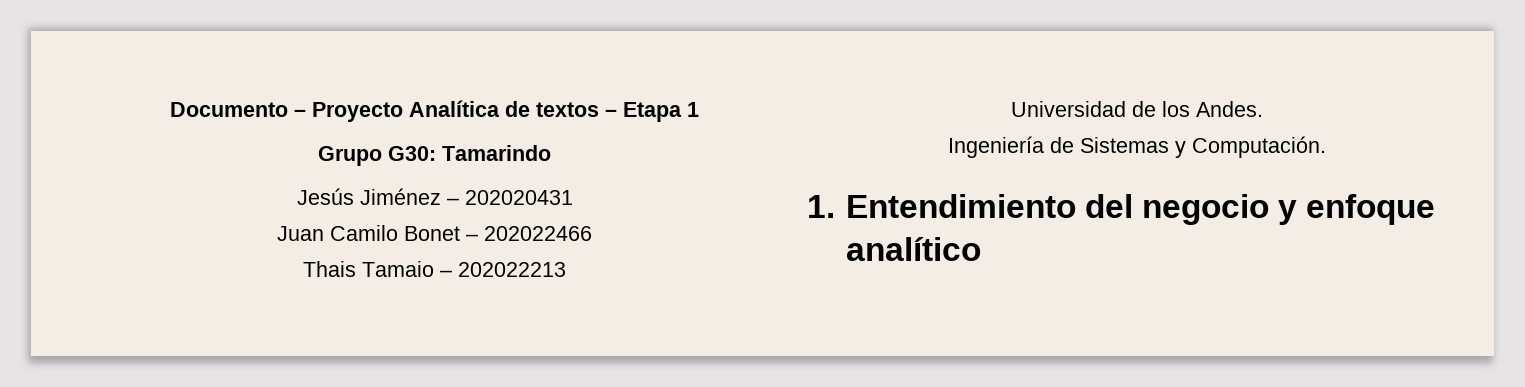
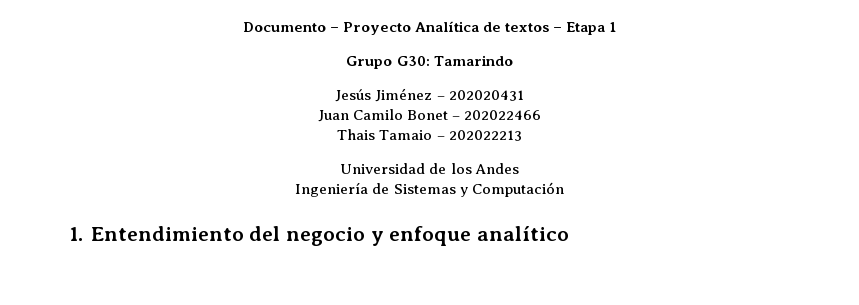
- Universidad de los Andes.
+ Universidad de los Andes
- Ingeniería de Sistemas y Computación.
+ Ingeniería de Sistemas y Computación

